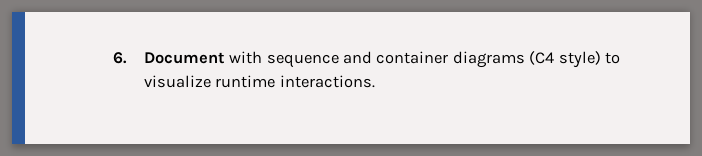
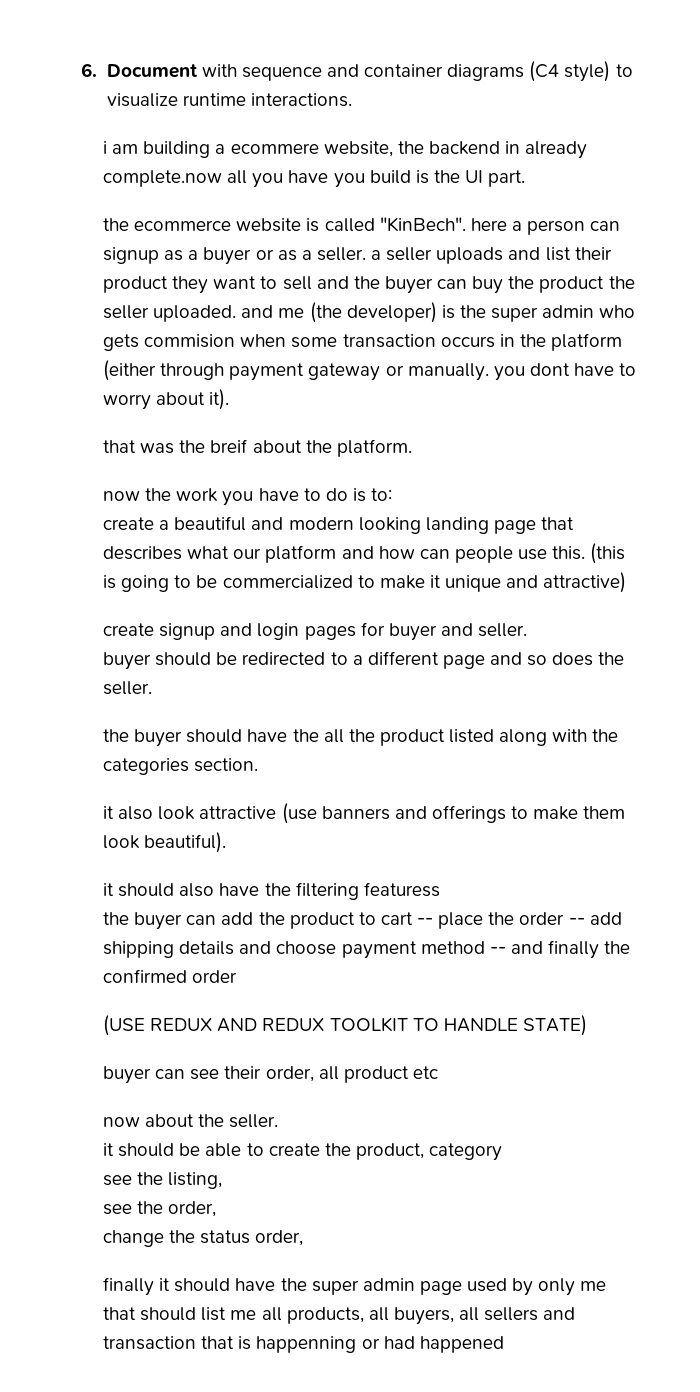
+ i am building a ecommere website, the backend in already complete.now all you have you build is the UI part.
+ the ecommerce website is called "KinBech". here a person can signup as a buyer or as a seller. a seller uploads and list their product they want to sell and the buyer can buy the product the seller uploaded. and me (the developer) is the super admin who gets commision when some transaction occurs in the platform (either through payment gateway or manually. you dont have to worry about it).
+ that was the breif about the platform.
+ now the work you have to do is to:
+ create a beautiful and modern looking landing page that describes what our platform and how can people use this. (this is going to be commercialized to make it unique and attractive)
+ create signup and login pages for buyer and seller.
+ buyer should be redirected to a different page and so does the seller.
+ the buyer should have the all the product listed along with the categories section.
+ it also look attractive (use banners and offerings to make them look beautiful).
+ it should also have the filtering featuress
+ the buyer can add the product to cart -- place the order -- add shipping details and choose payment method -- and finally the confirmed order
+ (USE REDUX AND REDUX TOOLKIT TO HANDLE STATE)
+ buyer can see their order, all product etc
+ now about the seller.
+ it should be able to create the product, category
+ see the listing,
+ see the order,
+ change the status order,
+ finally it should have the super admin page used by only me that should list me all products, all buyers, all sellers and transaction that is happenning or had happened

